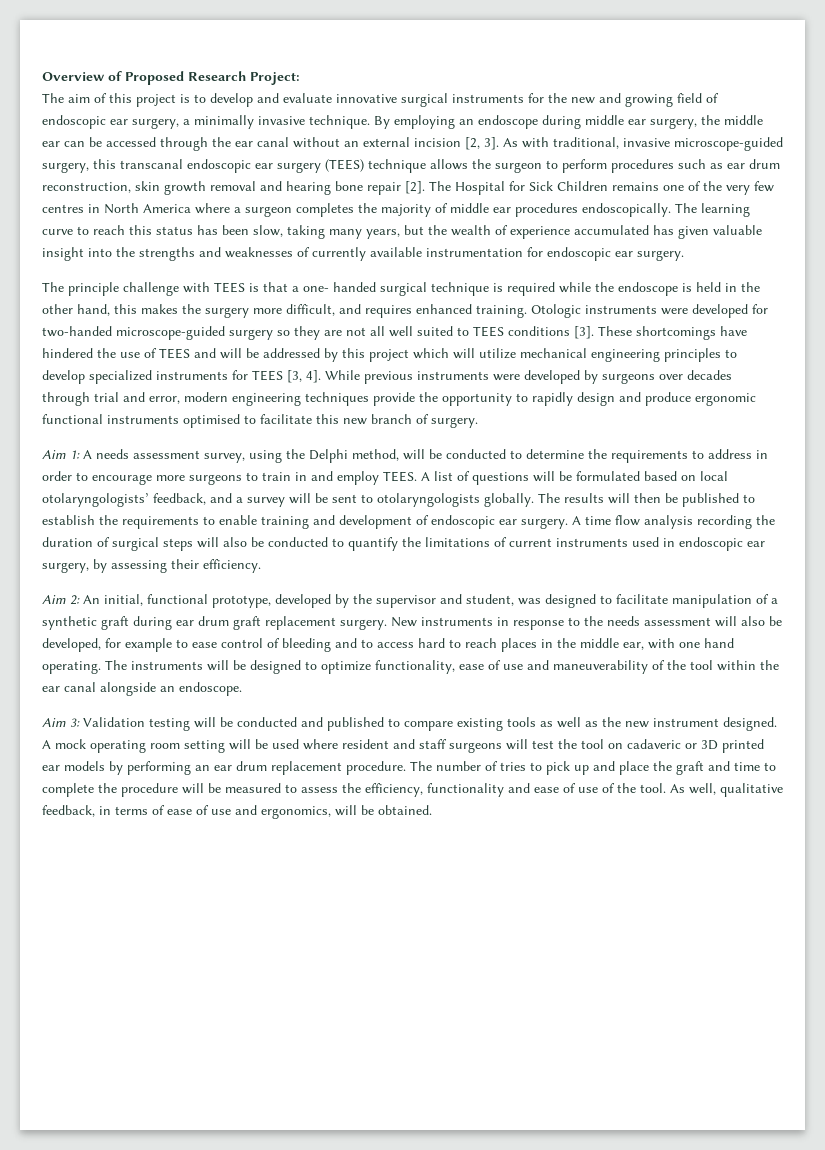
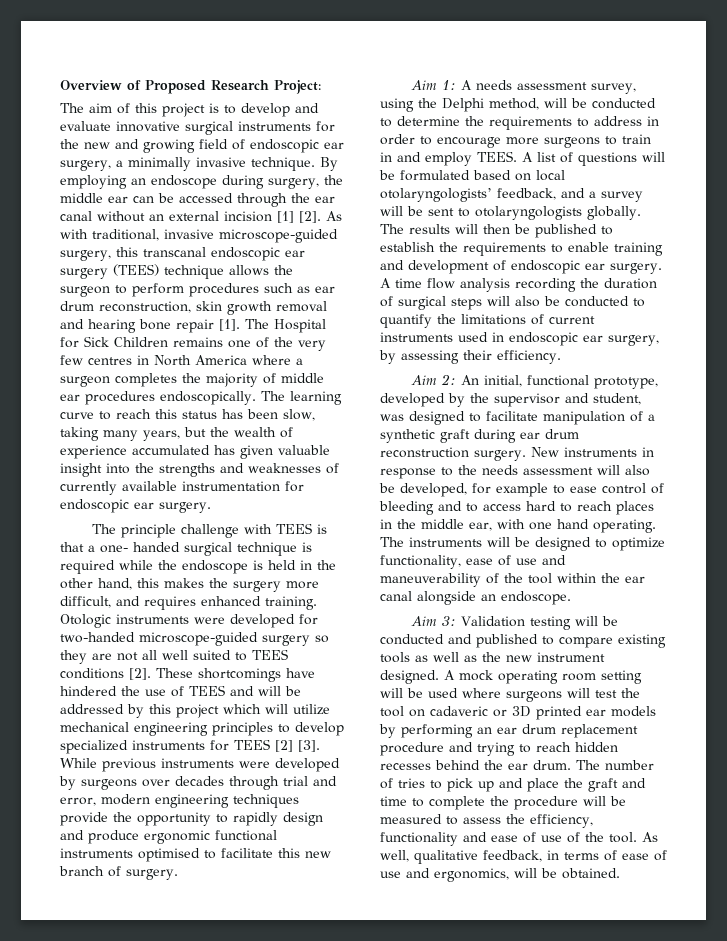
- By employing an endoscope during middle ear surgery, the middle ear can be accessed through the ear canal without an external incision [2, 3].
+ By employing an endoscope during surgery, the middle ear can be accessed through the ear canal without an external incision [1] [2].
- As with traditional, invasive microscope-guided surgery, this transcanal endoscopic ear surgery (TEES) technique allows the surgeon to perform procedures such as ear drum reconstruction, skin growth removal and hearing bone repair [2].
+ As with traditional, invasive microscope-guided surgery, this transcanal endoscopic ear surgery (TEES) technique allows the surgeon to perform procedures such as ear drum reconstruction, skin growth removal and hearing bone repair [1].
- Otologic instruments were developed for two-handed microscope-guided surgery so they are not all well suited to TEES conditions [3].
+ Otologic instruments were developed for two-handed microscope-guided surgery so they are not all well suited to TEES conditions [2].
- These shortcomings have hindered the use of TEES and will be addressed by this project which will utilize mechanical engineering principles to develop specialized instruments for TEES [3, 4].
+ These shortcomings have hindered the use of TEES and will be addressed by this project which will utilize mechanical engineering principles to develop specialized instruments for TEES [2] [3].
- Aim 2: An initial, functional prototype, developed by the supervisor and student, was designed to facilitate manipulation of a synthetic graft during ear drum graft replacement surgery.
+ Aim 2: An initial, functional prototype, developed by the supervisor and student, was designed to facilitate manipulation of a synthetic graft during ear drum reconstruction surgery.
- A mock operating room setting will be used where resident and staff surgeons will test the tool on cadaveric or 3D printed ear models by performing an ear drum replacement procedure.
+ A mock operating room setting will be used where surgeons will test the tool on cadaveric or 3D printed ear models by performing an ear drum replacement procedure and trying to reach hidden recesses behind the ear drum.

